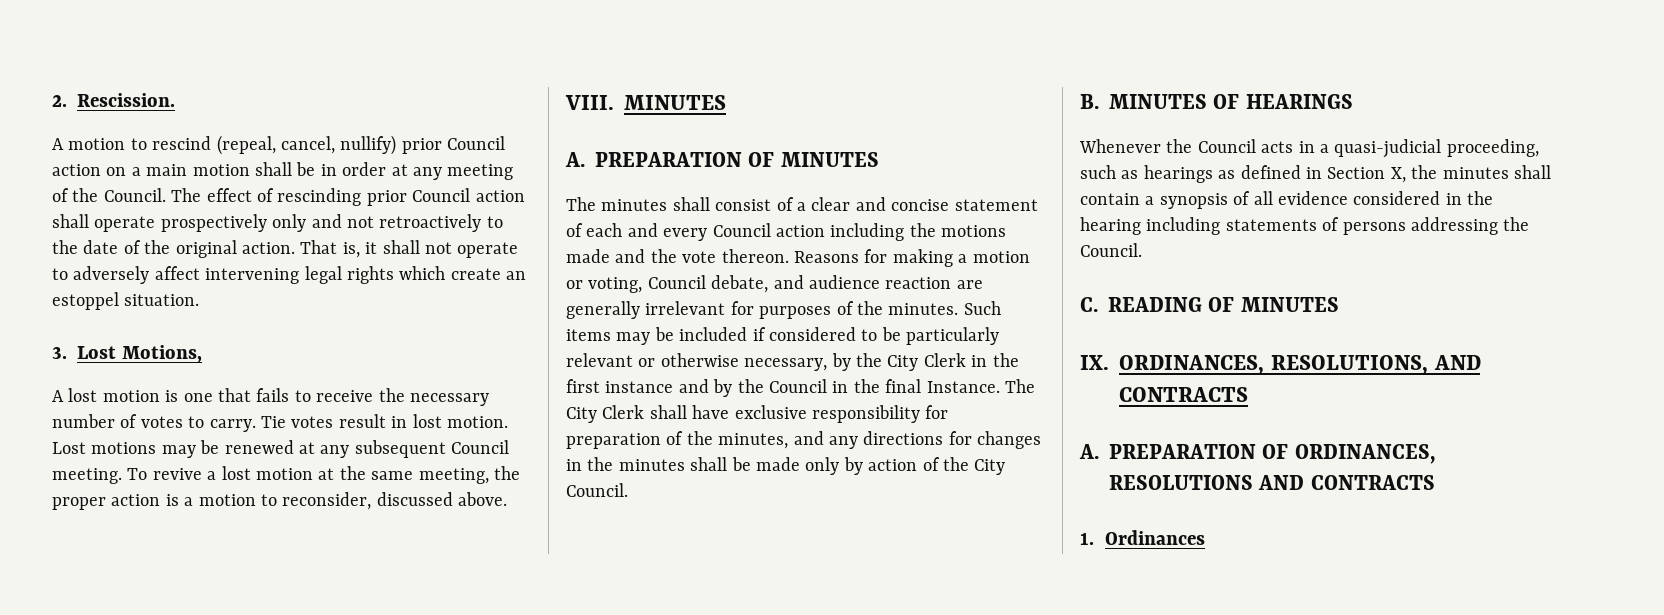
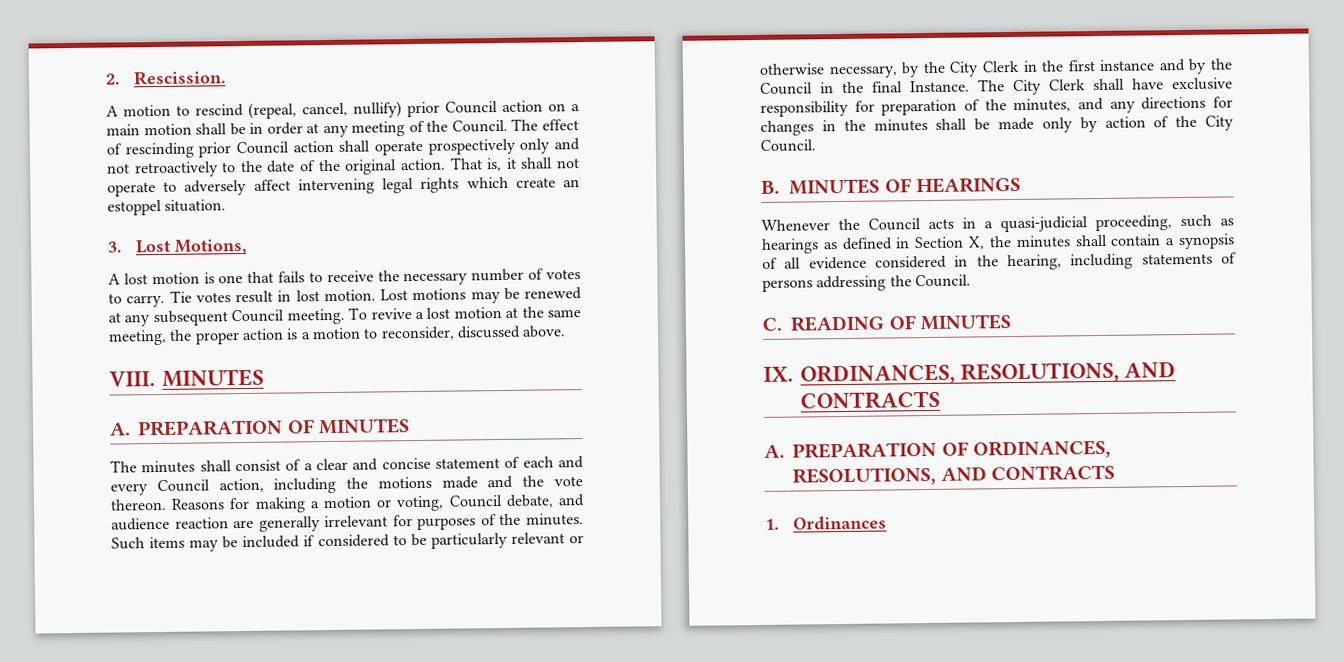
- The minutes shall consist of a clear and concise statement of each and every Council action including the motions made and the vote thereon.
+ The minutes shall consist of a clear and concise statement of each and every Council action, including the motions made and the vote thereon.
- Whenever the Council acts in a quasi-judicial proceeding, such as hearings as defined in Section X, the minutes shall contain a synopsis of all evidence considered in the hearing including statements of persons addressing the Council.
+ Whenever the Council acts in a quasi-judicial proceeding, such as hearings as defined in Section X, the minutes shall contain a synopsis of all evidence considered in the hearing, including statements of persons addressing the Council.
- A. PREPARATION OF ORDINANCES, RESOLUTIONS AND CONTRACTS
+ A. PREPARATION OF ORDINANCES, RESOLUTIONS, AND CONTRACTS

